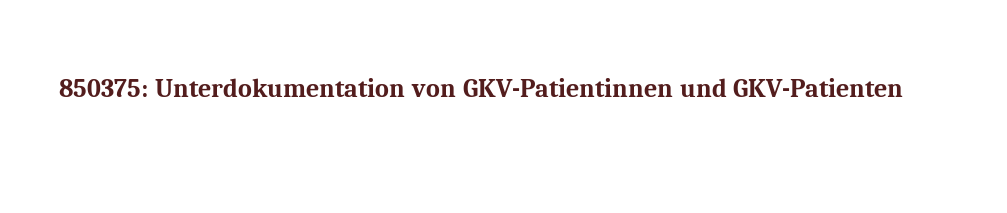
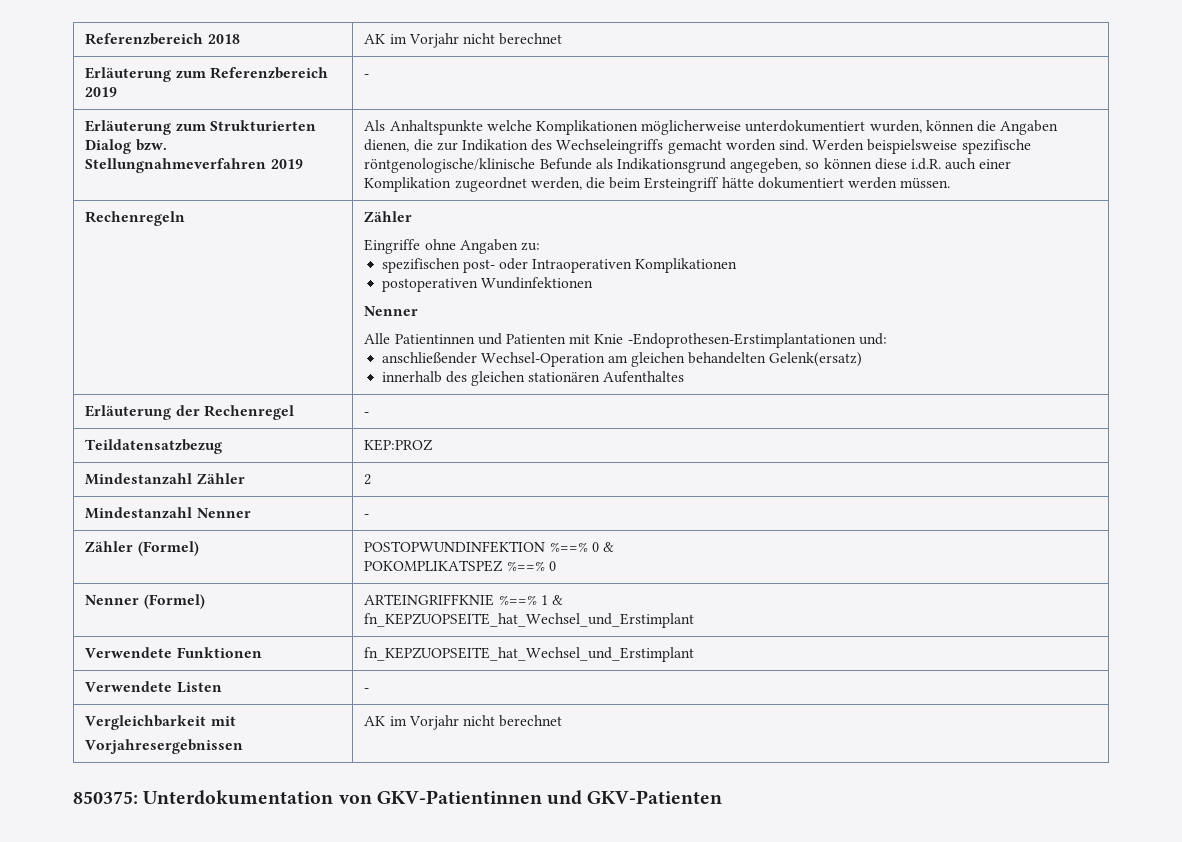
+ Referenzbereich 2018 | AK im Vorjahr nicht berechnet
+ Erläuterung zum Referenzbereich 2019 | -
+ Erläuterung zum Strukturierten Dialog bzw. Stellungnahmeverfahren 2019 | Als Anhaltspunkte welche Komplikationen möglicherweise unterdokumentiert wurden, können die Angaben dienen, die zur Indikation des Wechseleingriffs gemacht worden sind. Werden beispielsweise spezifische röntgenologische/klinische Befunde als Indikationsgrund angegeben, so können diese i.d.R. auch einer Komplikation zugeordnet werden, die beim Ersteingriff hätte dokumentiert werden müssen.
+ Rechenregeln | Zähler
+ Eingriffe ohne Angaben zu:
+ spezifischen post- oder Intraoperativen Komplikationen
+ postoperativen Wundinfektionen
+ Nenner
+ Alle Patientinnen und Patienten mit Knie -Endoprothesen-Erstimplantationen und:
+ anschließender Wechsel-Operation am gleichen behandelten Gelenk(ersatz)
+ innerhalb des gleichen stationären Aufenthaltes
+ Erläuterung der Rechenregel | -
+ Teildatensatzbezug | KEP:PROZ
+ Mindestanzahl Zähler | 2
+ Mindestanzahl Nenner | -
+ Zähler (Formel) | POSTOPWUNDINFEKTION %==% 0 &
+ POKOMPLIKATSPEZ %==% 0
+ Nenner (Formel) | ARTEINGRIFFKNIE %==% 1 &
+ fn_KEPZUOPSEITE_hat_Wechsel_und_Erstimplant
+ Verwendete Funktionen | fn_KEPZUOPSEITE_hat_Wechsel_und_Erstimplant
+ Verwendete Listen | -
+ Vergleichbarkeit mit
+ Vorjahresergebnissen | AK im Vorjahr nicht berechnet

